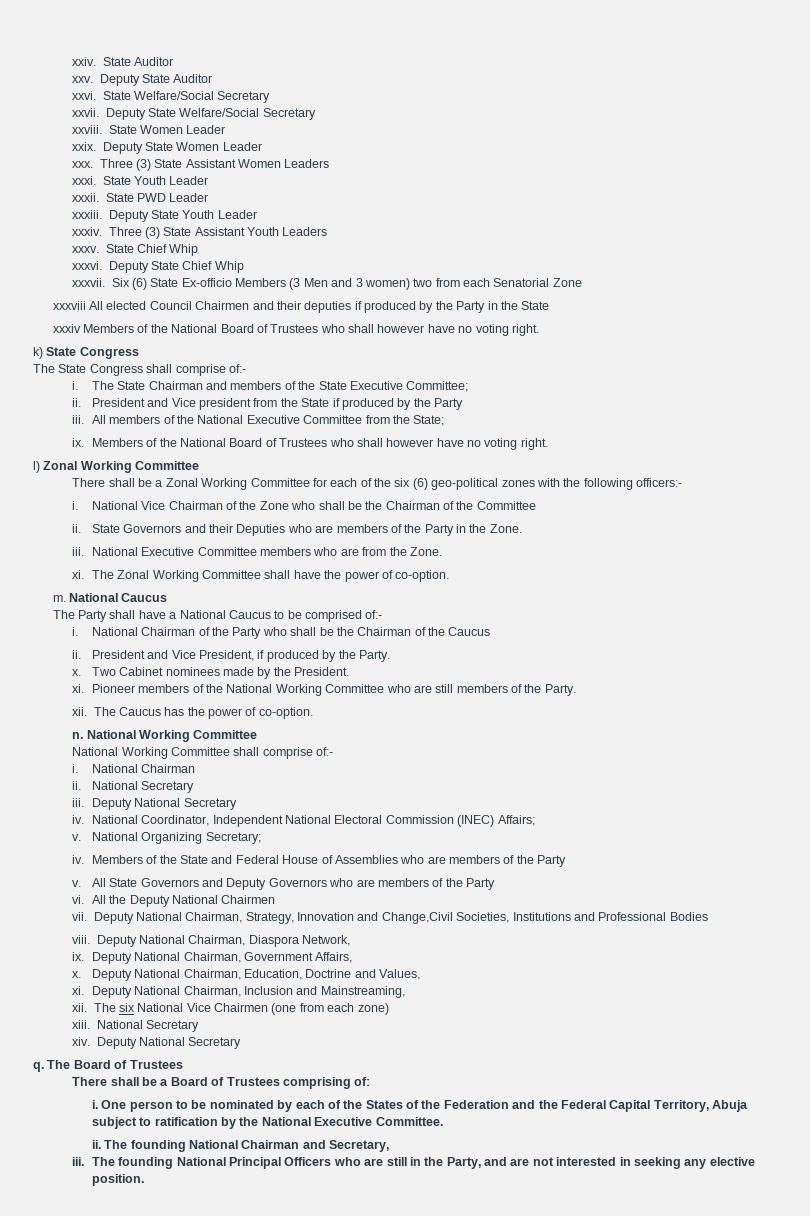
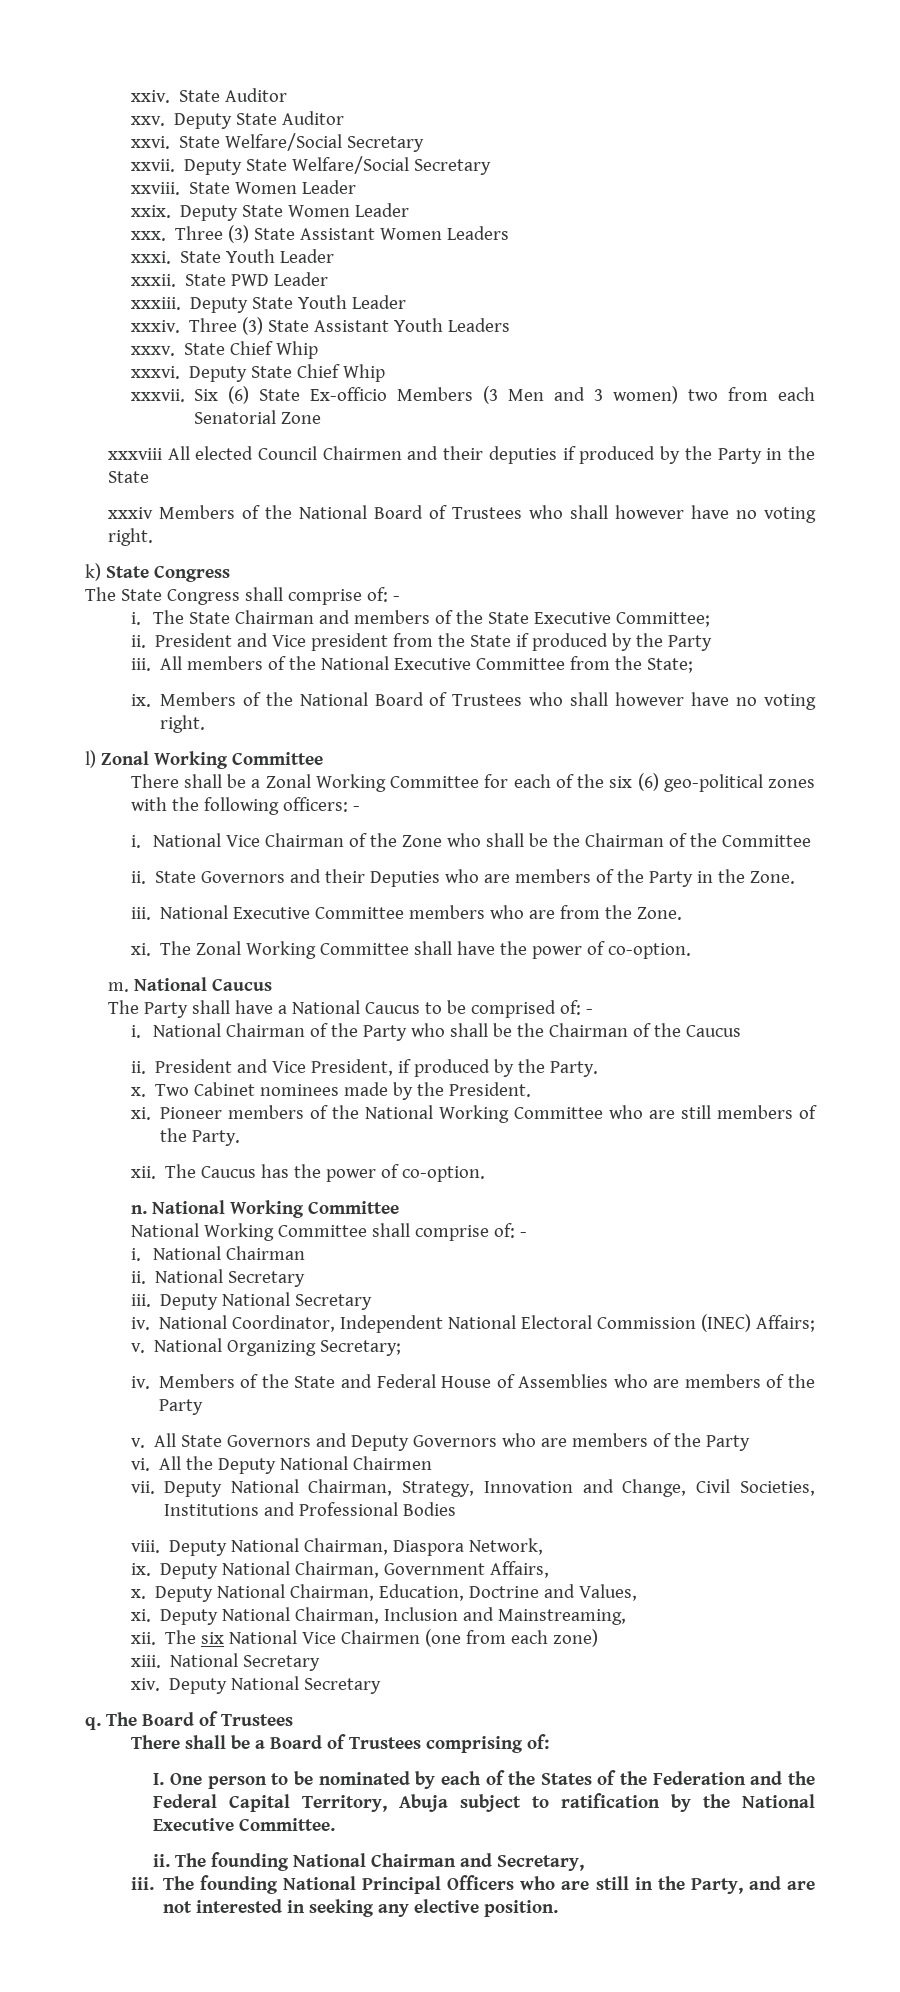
- The State Congress shall comprise of:-
+ The State Congress shall comprise of: -
- There shall be a Zonal Working Committee for each of the six (6) geo-political zones with the following officers:-
+ There shall be a Zonal Working Committee for each of the six (6) geo-political zones with the following officers: -
- The Party shall have a National Caucus to be comprised of:-
+ The Party shall have a National Caucus to be comprised of: -
- National Working Committee shall comprise of:-
+ National Working Committee shall comprise of: -
- Deputy National Chairman, Strategy, Innovation and Change,Civil Societies, Institutions and Professional Bodies
+ Deputy National Chairman, Strategy, Innovation and Change, Civil Societies, Institutions and Professional Bodies
- i. One person to be nominated by each of the States of the Federation and the Federal Capital Territory, Abuja subject to ratification by the National Executive Committee.
+ I. One person to be nominated by each of the States of the Federation and the Federal Capital Territory, Abuja subject to ratification by the National Executive Committee.

